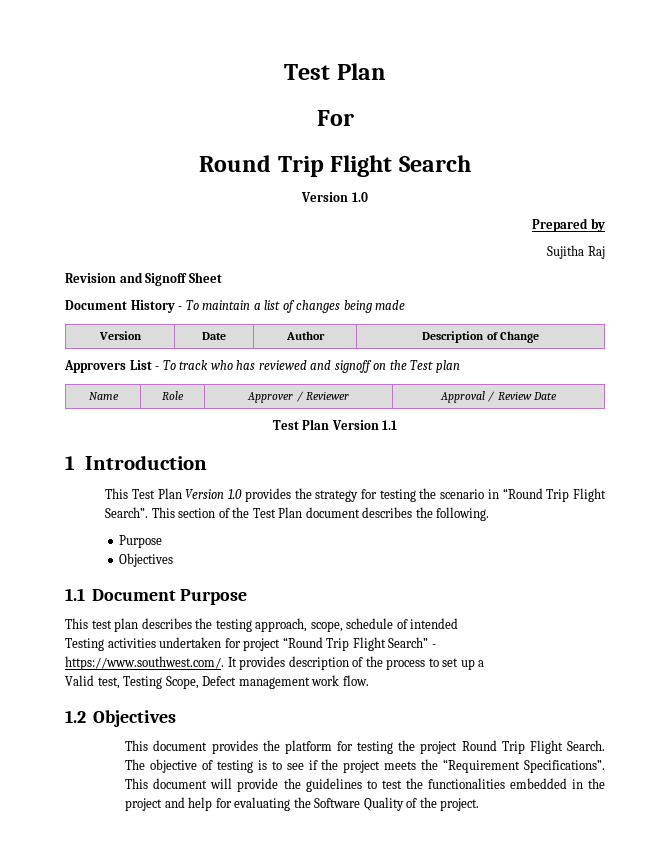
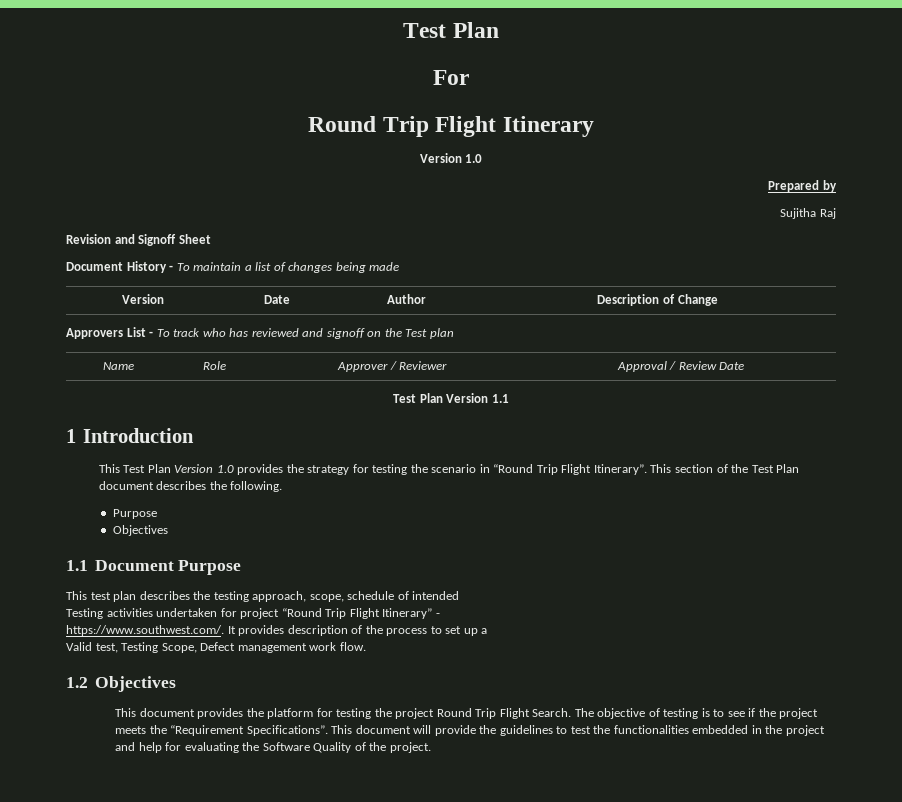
- Round Trip Flight Search
+ Round Trip Flight Itinerary
- This Test Plan Version 1.0 provides the strategy for testing the scenario in “Round Trip Flight Search”.
+ This Test Plan Version 1.0 provides the strategy for testing the scenario in “Round Trip Flight Itinerary”.
- Testing activities undertaken for project “Round Trip Flight Search” -
+ Testing activities undertaken for project “Round Trip Flight Itinerary” -

